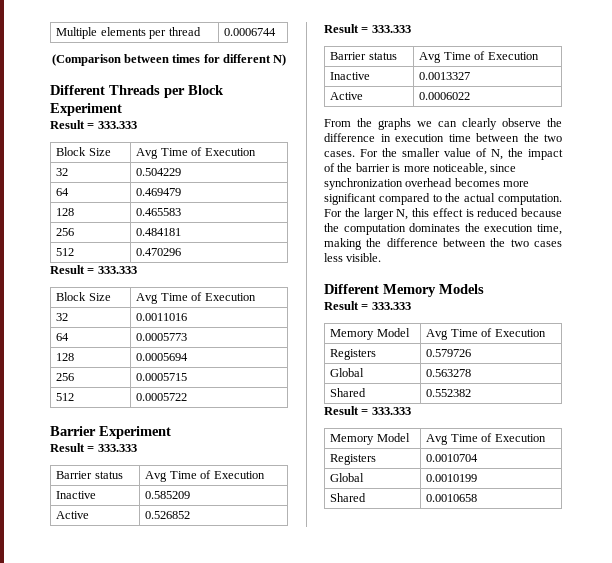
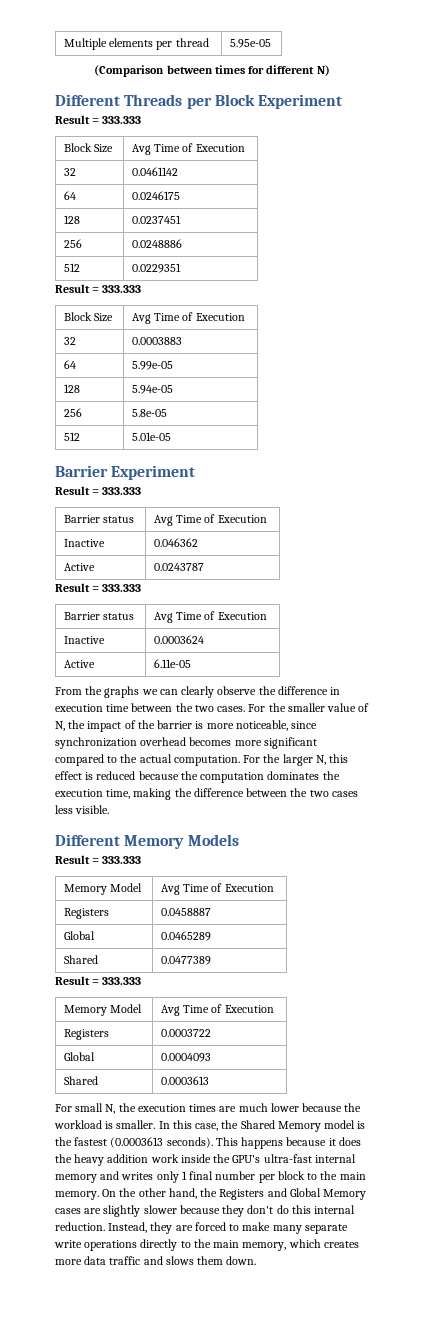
- Multiple elements per thread | 0.0006744
+ Multiple elements per thread | 5.95e-05
- 32 | 0.504229
- 64 | 0.469479
- 128 | 0.465583
- 256 | 0.484181
- 512 | 0.470296
+ 32 | 0.0461142
+ 64 | 0.0246175
+ 128 | 0.0237451
+ 256 | 0.0248886
+ 512 | 0.0229351
- 32 | 0.0011016
- 64 | 0.0005773
- 128 | 0.0005694
- 256 | 0.0005715
- 512 | 0.0005722
+ 32 | 0.0003883
+ 64 | 5.99e-05
+ 128 | 5.94e-05
+ 256 | 5.8e-05
+ 512 | 5.01e-05
- Inactive | 0.585209
- Active | 0.526852
+ Inactive | 0.046362
+ Active | 0.0243787
- Inactive | 0.0013327
- Active | 0.0006022
+ Inactive | 0.0003624
+ Active | 6.11e-05
- Registers | 0.579726
- Global | 0.563278
- Shared | 0.552382
+ Registers | 0.0458887
+ Global | 0.0465289
+ Shared | 0.0477389
- Registers | 0.0010704
- Global | 0.0010199
- Shared | 0.0010658
+ Registers | 0.0003722
+ Global | 0.0004093
+ Shared | 0.0003613
+ For small N, the execution times are much lower because the workload is smaller. In this case, the Shared Memory model is the fastest (0.0003613 seconds). This happens because it does the heavy addition work inside the GPU's ultra-fast internal memory and writes only 1 final number per block to the main memory. On the other hand, the Registers and Global Memory cases are slightly slower because they don't do this internal reduction. Instead, they are forced to make many separate write operations directly to the main memory, which creates more data traffic and slows them down.

